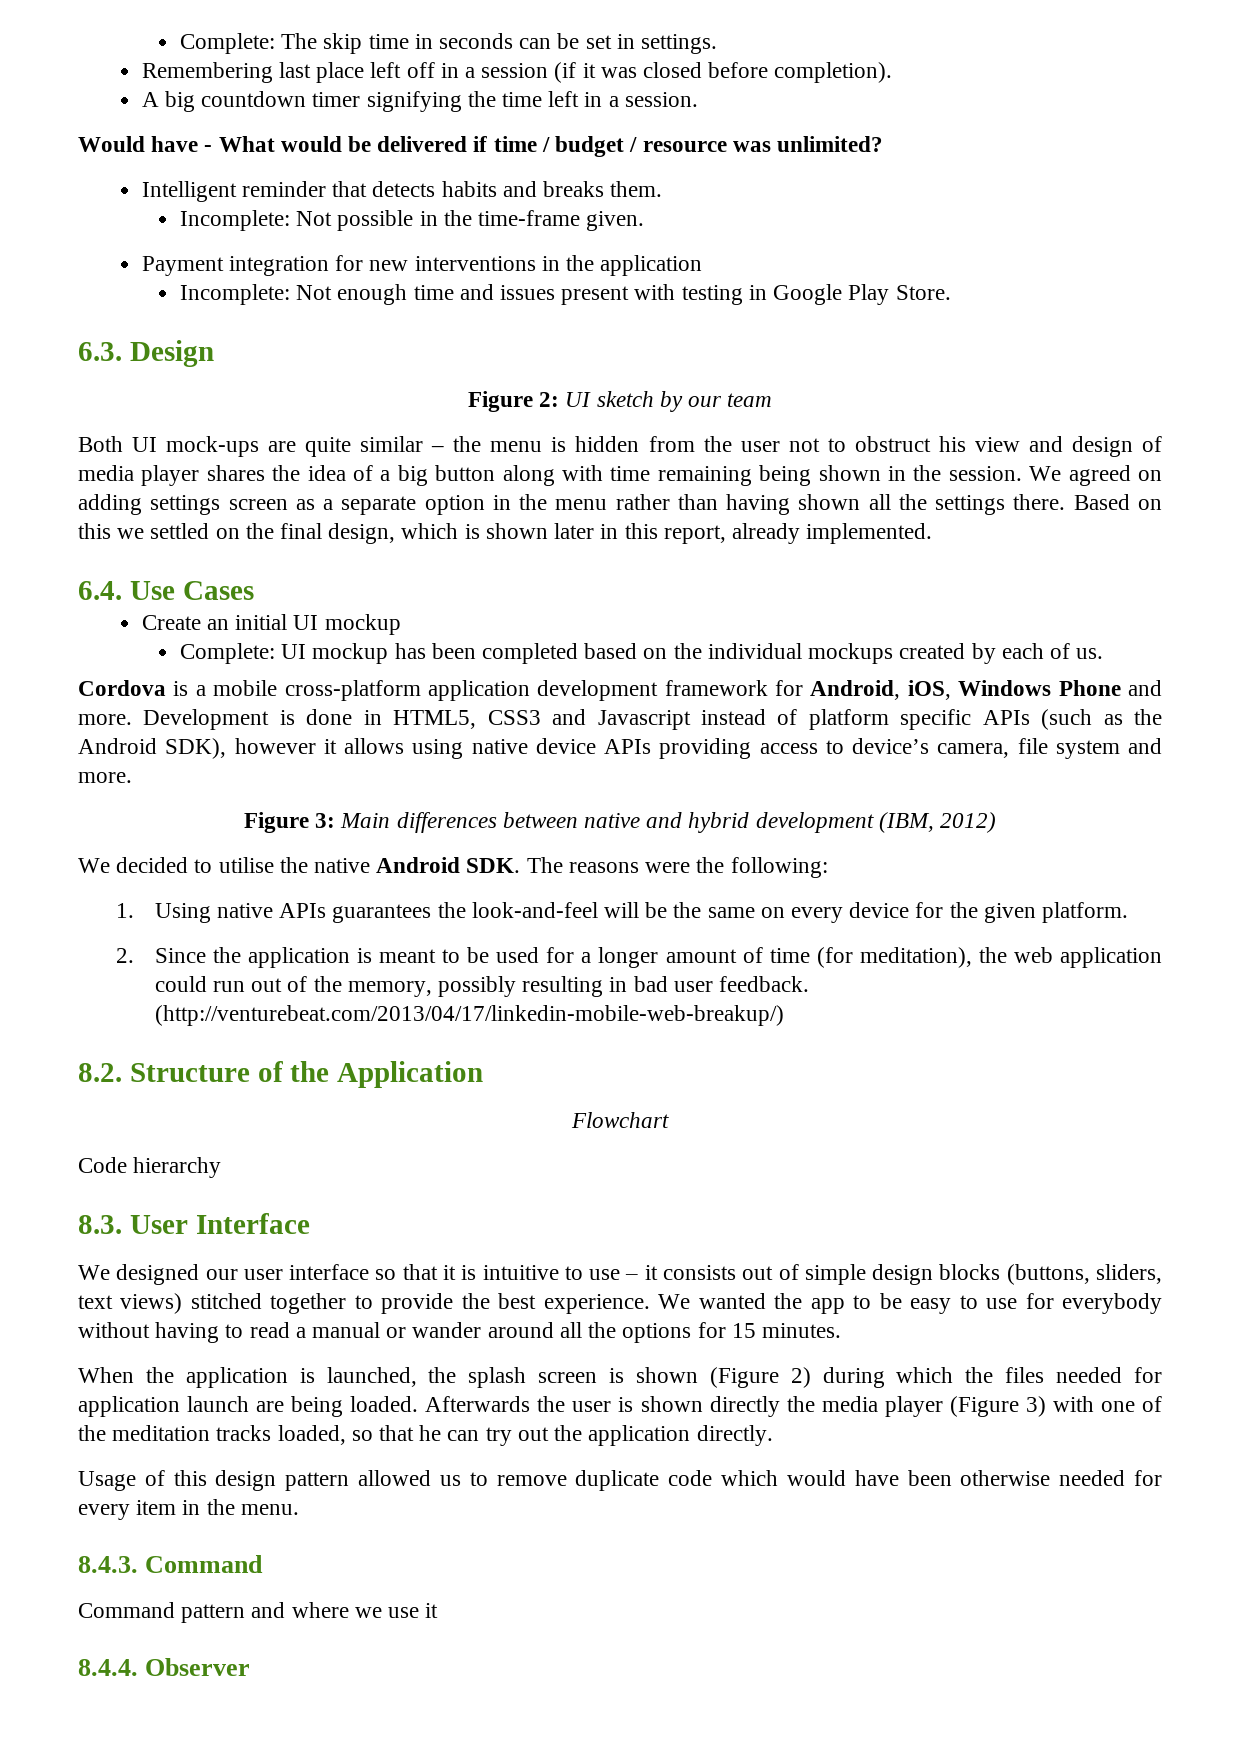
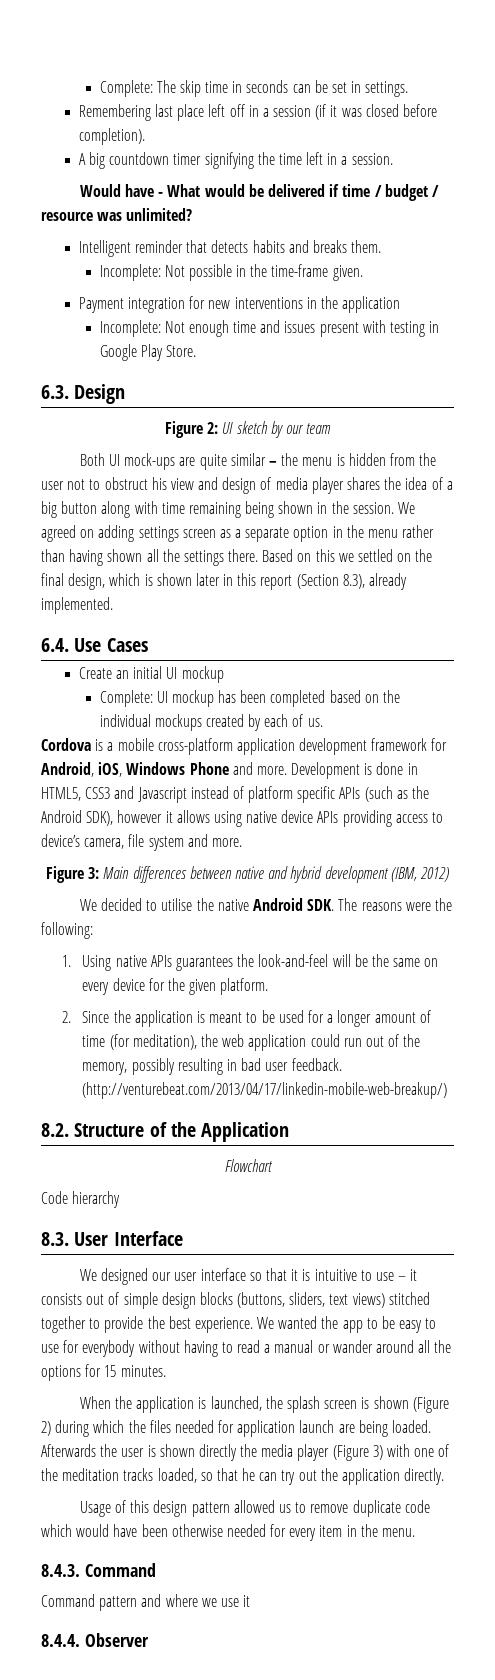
- Based on this we settled on the final design, which is shown later in this report, already implemented.
+ Based on this we settled on the final design, which is shown later in this report (Section 8.3), already implemented.

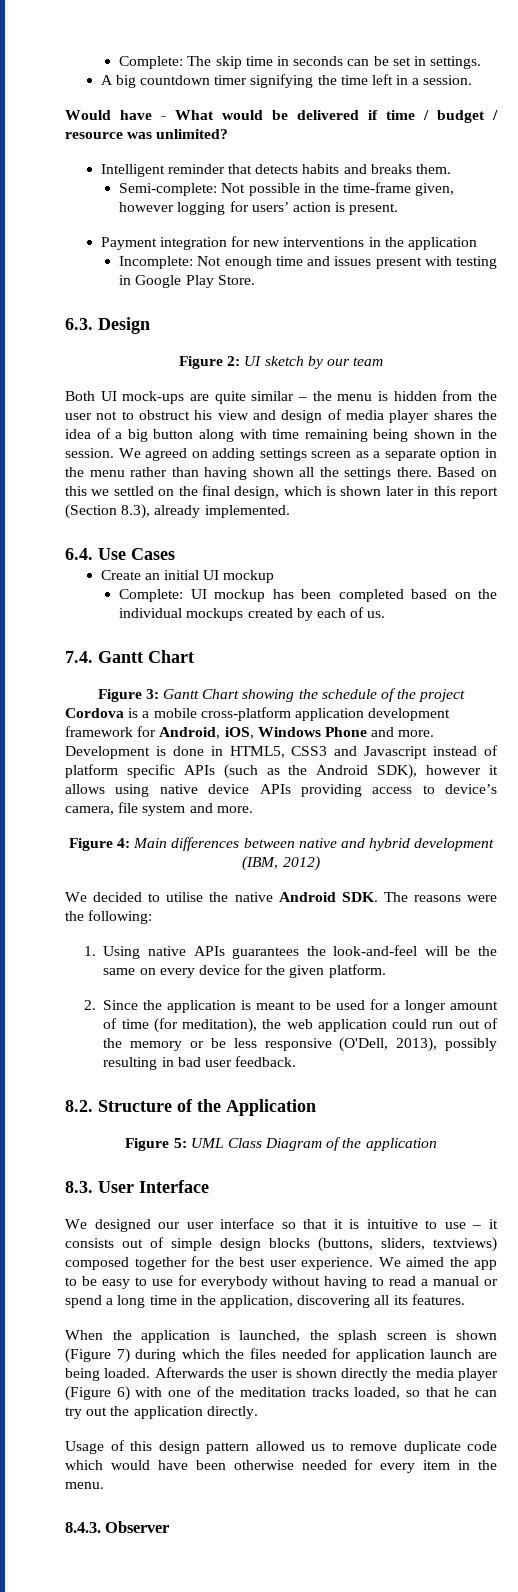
- Remembering last place left off in a session (if it was closed before completion).
- Incomplete: Not possible in the time-frame given.
+ Semi-complete: Not possible in the time-frame given, however logging for users’ action is present.
+ 7.4. Gantt Chart
+ Figure 3: Gantt Chart showing the schedule of the project
- Figure 3: Main differences between native and hybrid development (IBM, 2012)
+ Figure 4: Main differences between native and hybrid development (IBM, 2012)
- 2. Since the application is meant to be used for a longer amount of time (for meditation), the web application could run out of the memory, possibly resulting in bad user feedback. (http://venturebeat.com/2013/04/17/linkedin-mobile-web-breakup/)
+ 2. Since the application is meant to be used for a longer amount of time (for meditation), the web application could run out of the memory or be less responsive (O'Dell, 2013), possibly resulting in bad user feedback.
- Flowchart
- Code hierarchy
+ Figure 5: UML Class Diagram of the application
- We designed our user interface so that it is intuitive to use – it consists out of simple design blocks (buttons, sliders, text views) stitched together to provide the best experience.
+ We designed our user interface so that it is intuitive to use – it consists out of simple design blocks (buttons, sliders, textviews) composed together for the best user experience.
- We wanted the app to be easy to use for everybody without having to read a manual or wander around all the options for 15 minutes.
+ We aimed the app to be easy to use for everybody without having to read a manual or spend a long time in the application, discovering all its features.
- When the application is launched, the splash screen is shown (Figure 2) during which the files needed for application launch are being loaded.
+ When the application is launched, the splash screen is shown (Figure 7) during which the files needed for application launch are being loaded.
- Afterwards the user is shown directly the media player (Figure 3) with one of the meditation tracks loaded, so that he can try out the application directly.
+ Afterwards the user is shown directly the media player (Figure 6) with one of the meditation tracks loaded, so that he can try out the application directly.
- 8.4.3. Command
- Command pattern and where we use it
- 8.4.4. Observer
+ 8.4.3. Observer

